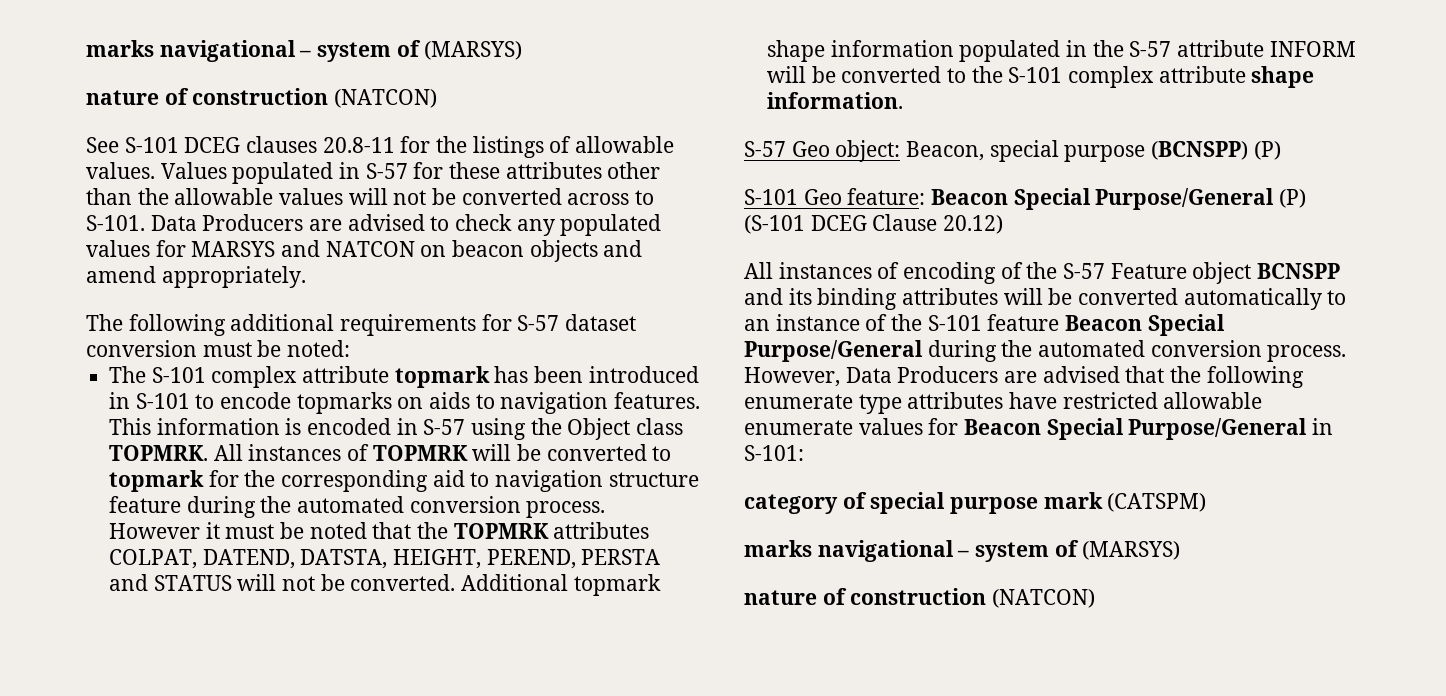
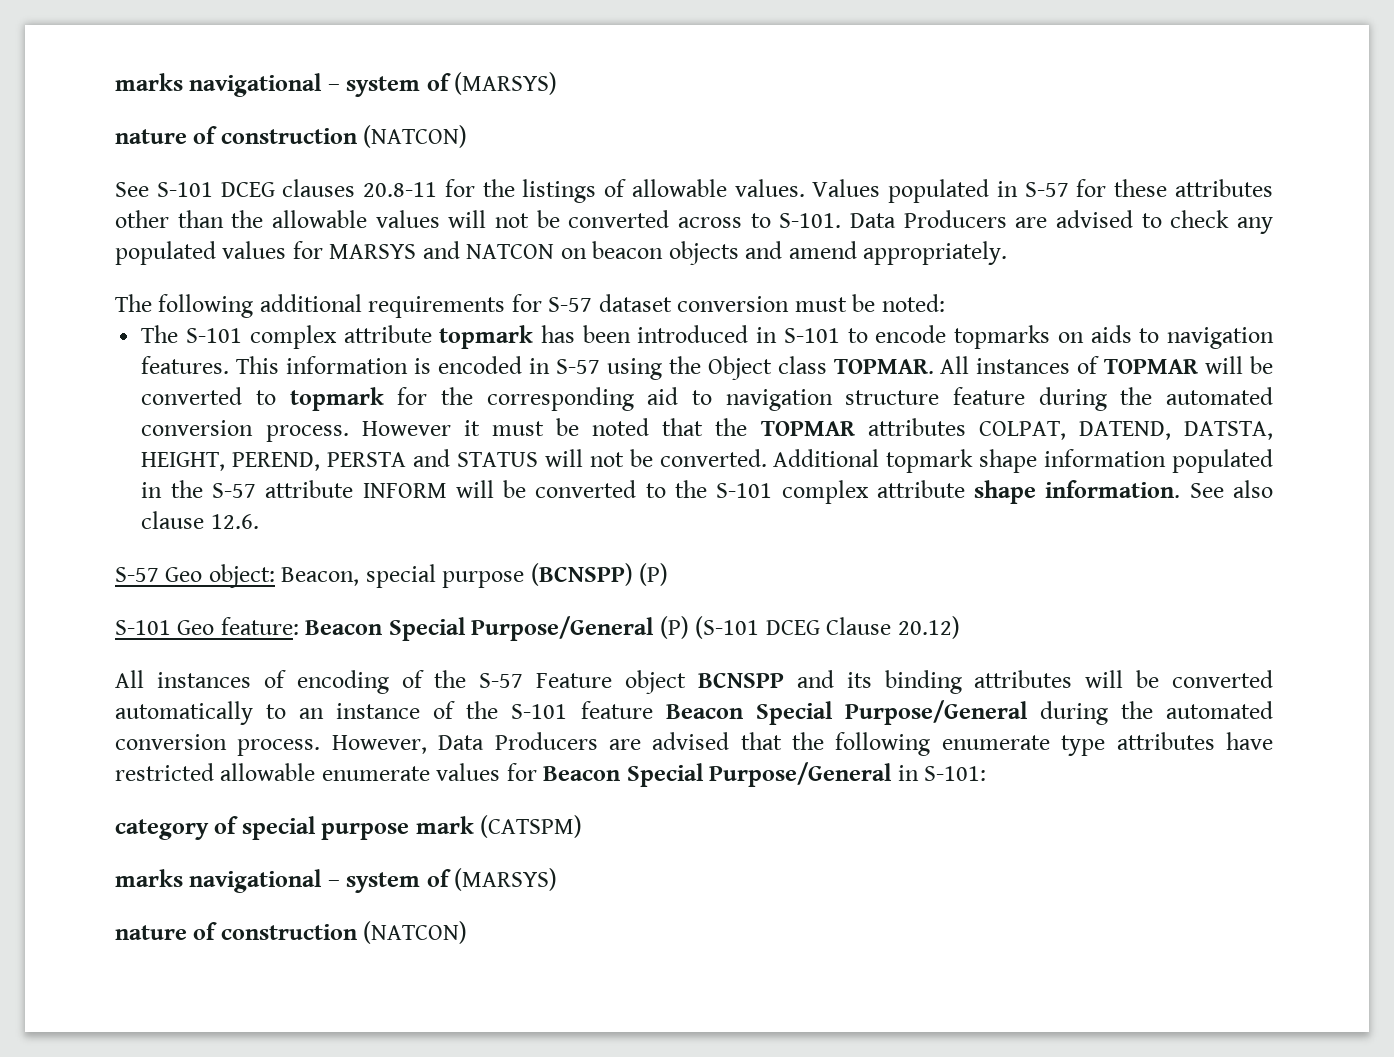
- This information is encoded in S-57 using the Object class TOPMRK. All instances of TOPMRK will be converted to topmark for the corresponding aid to navigation structure feature during the automated conversion process.
+ This information is encoded in S-57 using the Object class TOPMAR. All instances of TOPMAR will be converted to topmark for the corresponding aid to navigation structure feature during the automated conversion process.
- However it must be noted that the TOPMRK attributes COLPAT, DATEND, DATSTA, HEIGHT, PEREND, PERSTA and STATUS will not be converted.
+ However it must be noted that the TOPMAR attributes COLPAT, DATEND, DATSTA, HEIGHT, PEREND, PERSTA and STATUS will not be converted.
+ See also clause 12.6.

